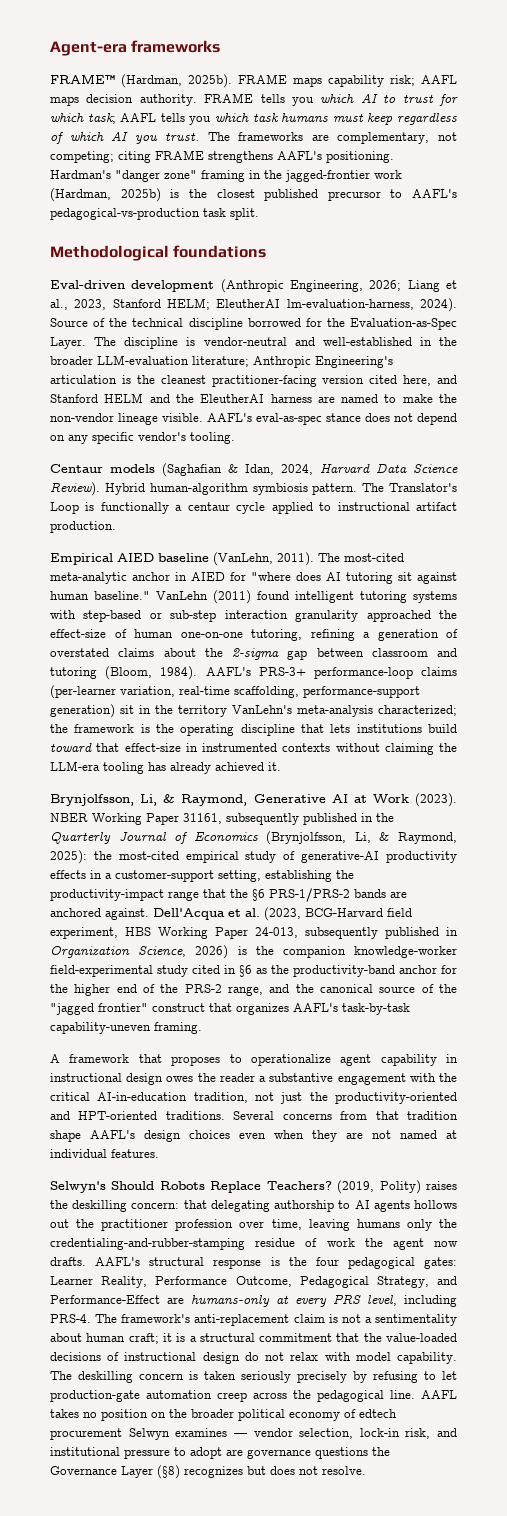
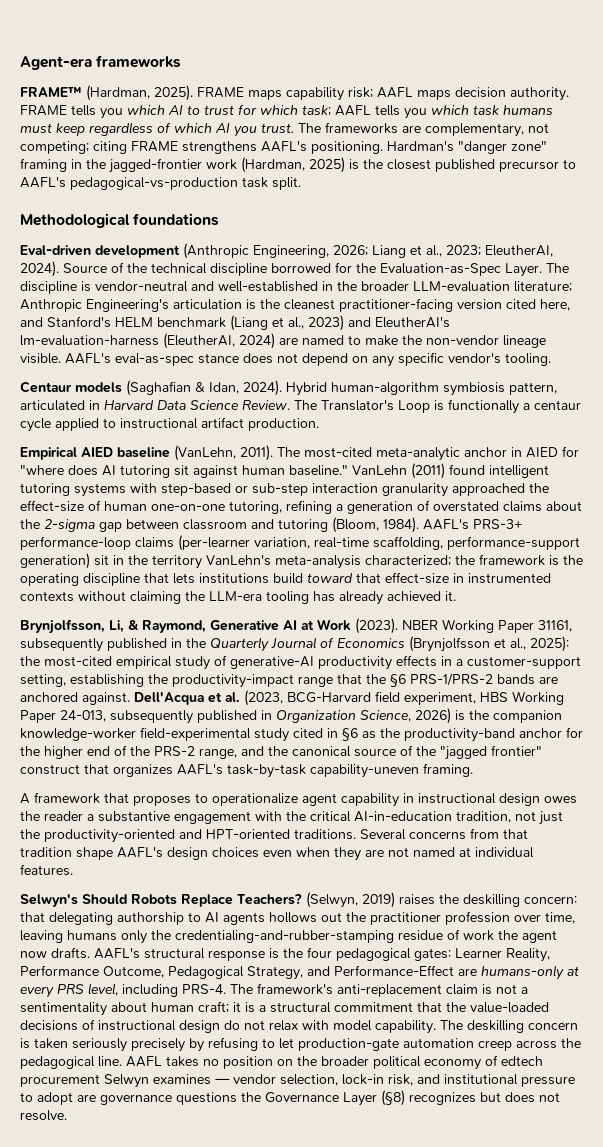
- FRAME™ (Hardman, 2025b).
+ FRAME™ (Hardman, 2025).
- Hardman's "danger zone" framing in the jagged-frontier work (Hardman, 2025b) is the closest published precursor to AAFL's pedagogical-vs-production task split.
+ Hardman's "danger zone" framing in the jagged-frontier work (Hardman, 2025) is the closest published precursor to AAFL's pedagogical-vs-production task split.
- Eval-driven development (Anthropic Engineering, 2026; Liang et al., 2023, Stanford HELM; EleutherAI lm-evaluation-harness, 2024).
+ Eval-driven development (Anthropic Engineering, 2026; Liang et al., 2023; EleutherAI, 2024).
- The discipline is vendor-neutral and well-established in the broader LLM-evaluation literature; Anthropic Engineering's articulation is the cleanest practitioner-facing version cited here, and Stanford HELM and the EleutherAI harness are named to make the non-vendor lineage visible.
+ The discipline is vendor-neutral and well-established in the broader LLM-evaluation literature; Anthropic Engineering's articulation is the cleanest practitioner-facing version cited here, and Stanford's HELM benchmark (Liang et al., 2023) and EleutherAI's lm-evaluation-harness (EleutherAI, 2024) are named to make the non-vendor lineage visible.
- Centaur models (Saghafian & Idan, 2024, Harvard Data Science Review). Hybrid human-algorithm symbiosis pattern.
+ Centaur models (Saghafian & Idan, 2024). Hybrid human-algorithm symbiosis pattern, articulated in Harvard Data Science Review.
- NBER Working Paper 31161, subsequently published in the Quarterly Journal of Economics (Brynjolfsson, Li, & Raymond, 2025): the most-cited empirical study of generative-AI productivity effects in a customer-support setting, establishing the productivity-impact range that the §6 PRS-1/PRS-2 bands are anchored against.
+ NBER Working Paper 31161, subsequently published in the Quarterly Journal of Economics (Brynjolfsson et al., 2025): the most-cited empirical study of generative-AI productivity effects in a customer-support setting, establishing the productivity-impact range that the §6 PRS-1/PRS-2 bands are anchored against.
- (2019, Polity) raises the deskilling concern: that delegating authorship to AI agents hollows out the practitioner profession over time, leaving humans only the credentialing-and-rubber-stamping residue of work the agent now drafts.
+ (Selwyn, 2019) raises the deskilling concern: that delegating authorship to AI agents hollows out the practitioner profession over time, leaving humans only the credentialing-and-rubber-stamping residue of work the agent now drafts.

